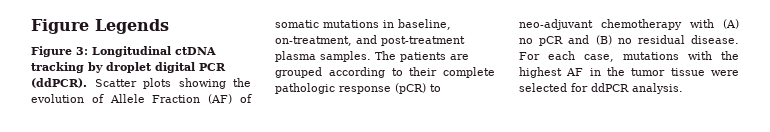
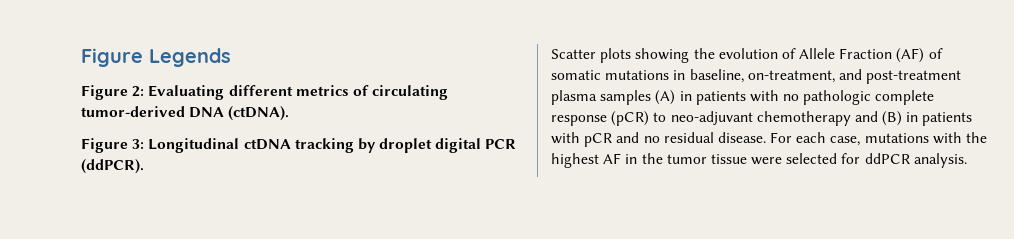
+ Figure 2: Evaluating different metrics of circulating tumor-derived DNA (ctDNA).
- Figure 3: Longitudinal ctDNA tracking by droplet digital PCR (ddPCR). Scatter plots showing the evolution of Allele Fraction (AF) of somatic mutations in baseline, on-treatment, and post-treatment plasma samples. The patients are grouped according to their complete pathologic response (pCR) to neo-adjuvant chemotherapy with (A) no pCR and (B) no residual disease.
+ Figure 3: Longitudinal ctDNA tracking by droplet digital PCR (ddPCR).
+ Scatter plots showing the evolution of Allele Fraction (AF) of somatic mutations in baseline, on-treatment, and post-treatment plasma samples (A) in patients with no pathologic complete response (pCR) to neo-adjuvant chemotherapy and (B) in patients with pCR and no residual disease.

